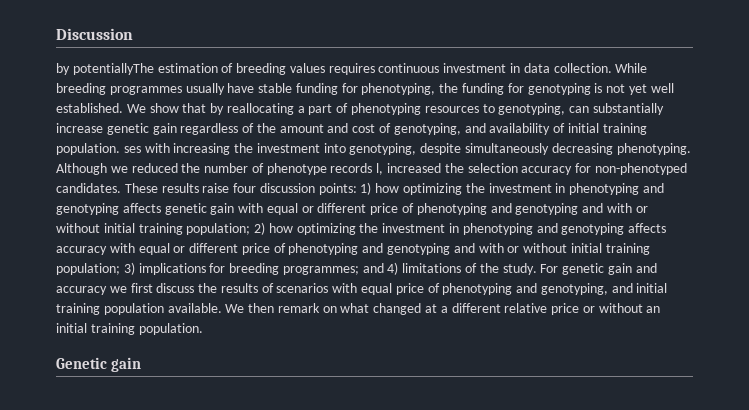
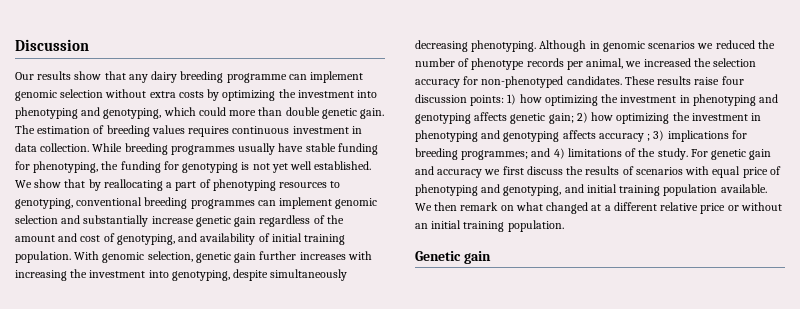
- by potentiallyThe estimation of breeding values requires continuous investment in data collection.
+ Our results show that any dairy breeding programme can implement genomic selection without extra costs by optimizing the investment into phenotyping and genotyping, which could more than double genetic gain. The estimation of breeding values requires continuous investment in data collection.
- We show that by reallocating a part of phenotyping resources to genotyping, can substantially increase genetic gain regardless of the amount and cost of genotyping, and availability of initial training population. ses with increasing the investment into genotyping, despite simultaneously decreasing phenotyping.
+ We show that by reallocating a part of phenotyping resources to genotyping, conventional breeding programmes can implement genomic selection and substantially increase genetic gain regardless of the amount and cost of genotyping, and availability of initial training population. With genomic selection, genetic gain further increases with increasing the investment into genotyping, despite simultaneously decreasing phenotyping.
- Although we reduced the number of phenotype records l, increased the selection accuracy for non-phenotyped candidates.
+ Although in genomic scenarios we reduced the number of phenotype records per animal, we increased the selection accuracy for non-phenotyped candidates.
- These results raise four discussion points: 1) how optimizing the investment in phenotyping and genotyping affects genetic gain with equal or different price of phenotyping and genotyping and with or without initial training population; 2) how optimizing the investment in phenotyping and genotyping affects accuracy with equal or different price of phenotyping and genotyping and with or without initial training population; 3) implications for breeding programmes; and 4) limitations of the study.
+ These results raise four discussion points: 1) how optimizing the investment in phenotyping and genotyping affects genetic gain; 2) how optimizing the investment in phenotyping and genotyping affects accuracy ; 3) implications for breeding programmes; and 4) limitations of the study.

